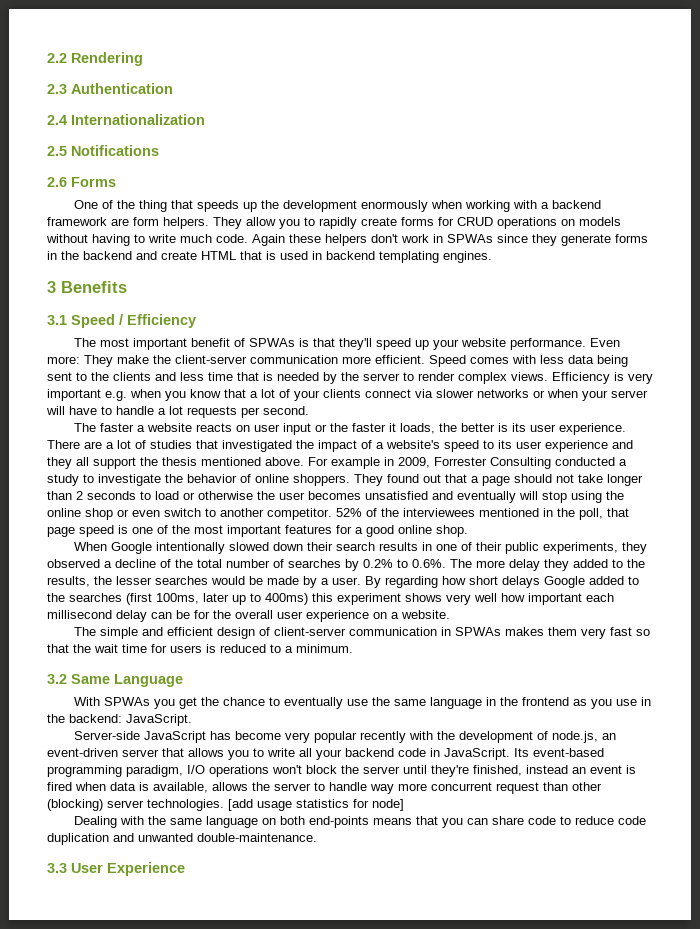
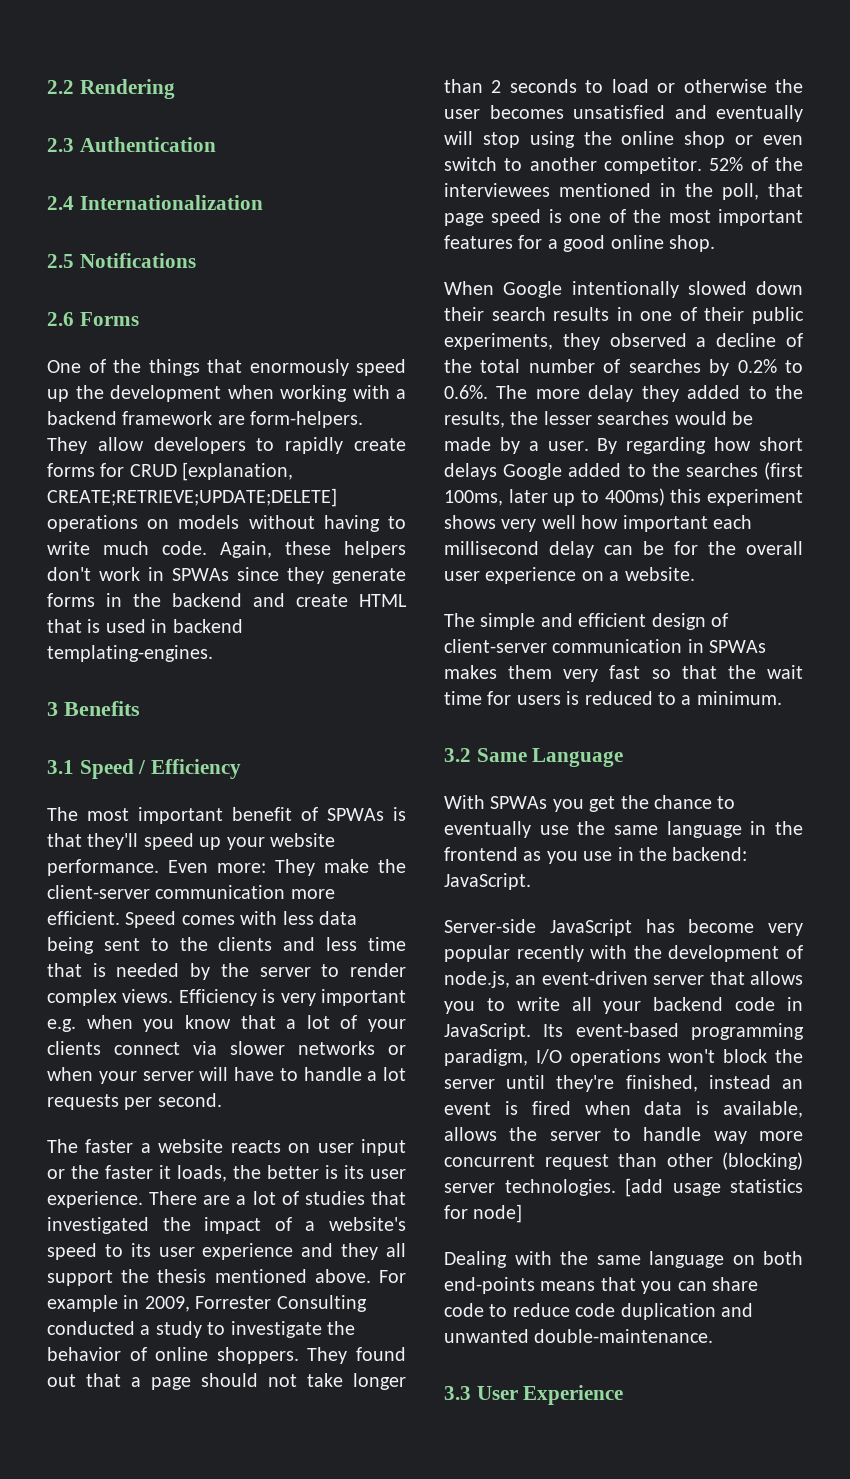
- One of the thing that speeds up the development enormously when working with a backend framework are form helpers.
+ One of the things that enormously speed up the development when working with a backend framework are form-helpers.
- They allow you to rapidly create forms for CRUD operations on models without having to write much code.
+ They allow developers to rapidly create forms for CRUD [explanation, CREATE;RETRIEVE;UPDATE;DELETE] operations on models without having to write much code.
- Again these helpers don't work in SPWAs since they generate forms in the backend and create HTML that is used in backend templating engines.
+ Again, these helpers don't work in SPWAs since they generate forms in the backend and create HTML that is used in backend templating-engines.

